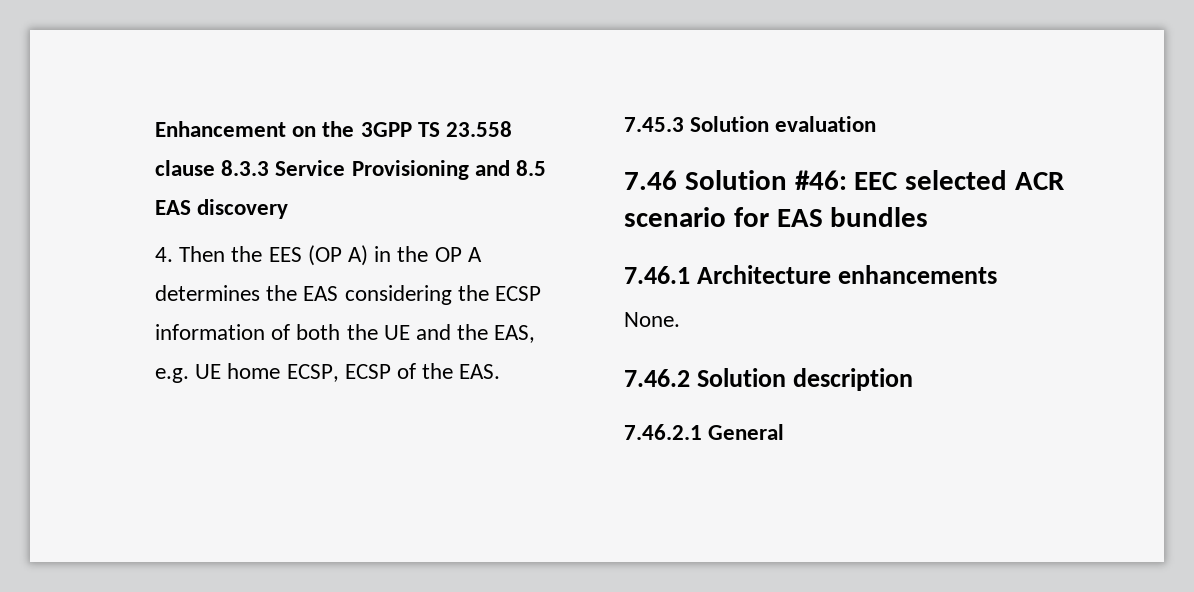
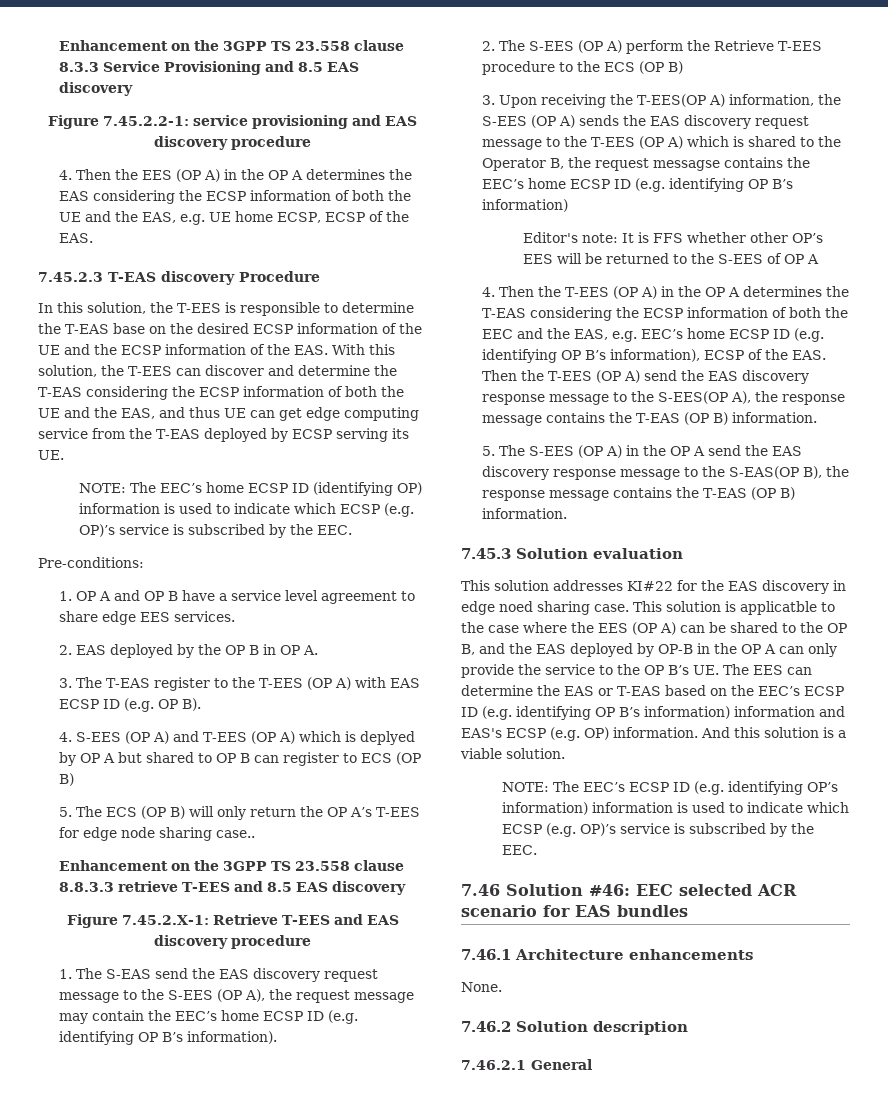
+ Figure 7.45.2.2-1: service provisioning and EAS discovery procedure
+ 7.45.2.3 T-EAS discovery Procedure
+ In this solution, the T-EES is responsible to determine the T-EAS base on the desired ECSP information of the UE and the ECSP information of the EAS. With this solution, the T-EES can discover and determine the T-EAS considering the ECSP information of both the UE and the EAS, and thus UE can get edge computing service from the T-EAS deployed by ECSP serving its UE.
+ NOTE: The EEC’s home ECSP ID (identifying OP) information is used to indicate which ECSP (e.g. OP)’s service is subscribed by the EEC.
+ Pre-conditions:
+ 1. OP A and OP B have a service level agreement to share edge EES services.
+ 2. EAS deployed by the OP B in OP A.
+ 3. The T-EAS register to the T-EES (OP A) with EAS ECSP ID (e.g. OP B).
+ 4. S-EES (OP A) and T-EES (OP A) which is deplyed by OP A but shared to OP B can register to ECS (OP B)
+ 5. The ECS (OP B) will only return the OP A’s T-EES for edge node sharing case..
+ Enhancement on the 3GPP TS 23.558 clause 8.8.3.3 retrieve T-EES and 8.5 EAS discovery
+ Figure 7.45.2.X-1: Retrieve T-EES and EAS discovery procedure
+ 1. The S-EAS send the EAS discovery request message to the S-EES (OP A), the request message may contain the EEC’s home ECSP ID (e.g. identifying OP B’s information).
+ 2. The S-EES (OP A) perform the Retrieve T-EES procedure to the ECS (OP B)
+ 3. Upon receiving the T-EES(OP A) information, the S-EES (OP A) sends the EAS discovery request message to the T-EES (OP A) which is shared to the Operator B, the request messagse contains the EEC’s home ECSP ID (e.g. identifying OP B’s information)
+ Editor's note: It is FFS whether other OP’s EES will be returned to the S-EES of OP A
+ 4. Then the T-EES (OP A) in the OP A determines the T-EAS considering the ECSP information of both the EEC and the EAS, e.g. EEC’s home ECSP ID (e.g. identifying OP B’s information), ECSP of the EAS. Then the T-EES (OP A) send the EAS discovery response message to the S-EES(OP A), the response message contains the T-EAS (OP B) information.
+ 5. The S-EES (OP A) in the OP A send the EAS discovery response message to the S-EAS(OP B), the response message contains the T-EAS (OP B) information.
  7.45.3 Solution evaluation
+ This solution addresses KI#22 for the EAS discovery in edge noed sharing case. This solution is applicatble to the case where the EES (OP A) can be shared to the OP B, and the EAS deployed by OP-B in the OP A can only provide the service to the OP B’s UE. The EES can determine the EAS or T-EAS based on the EEC’s ECSP ID (e.g. identifying OP B’s information) information and EAS's ECSP (e.g. OP) information. And this solution is a viable solution.
+ NOTE: The EEC’s ECSP ID (e.g. identifying OP’s information) information is used to indicate which ECSP (e.g. OP)’s service is subscribed by the EEC.

